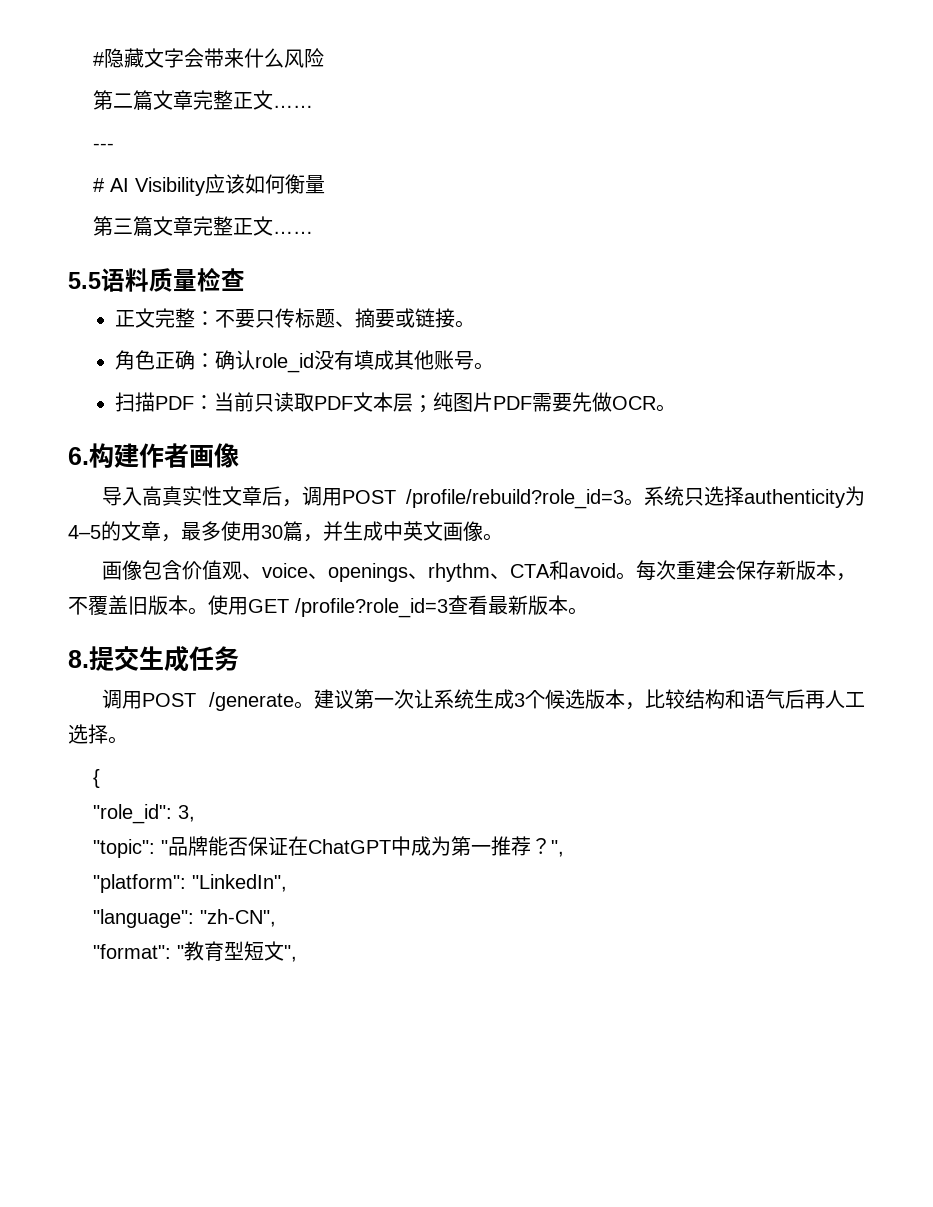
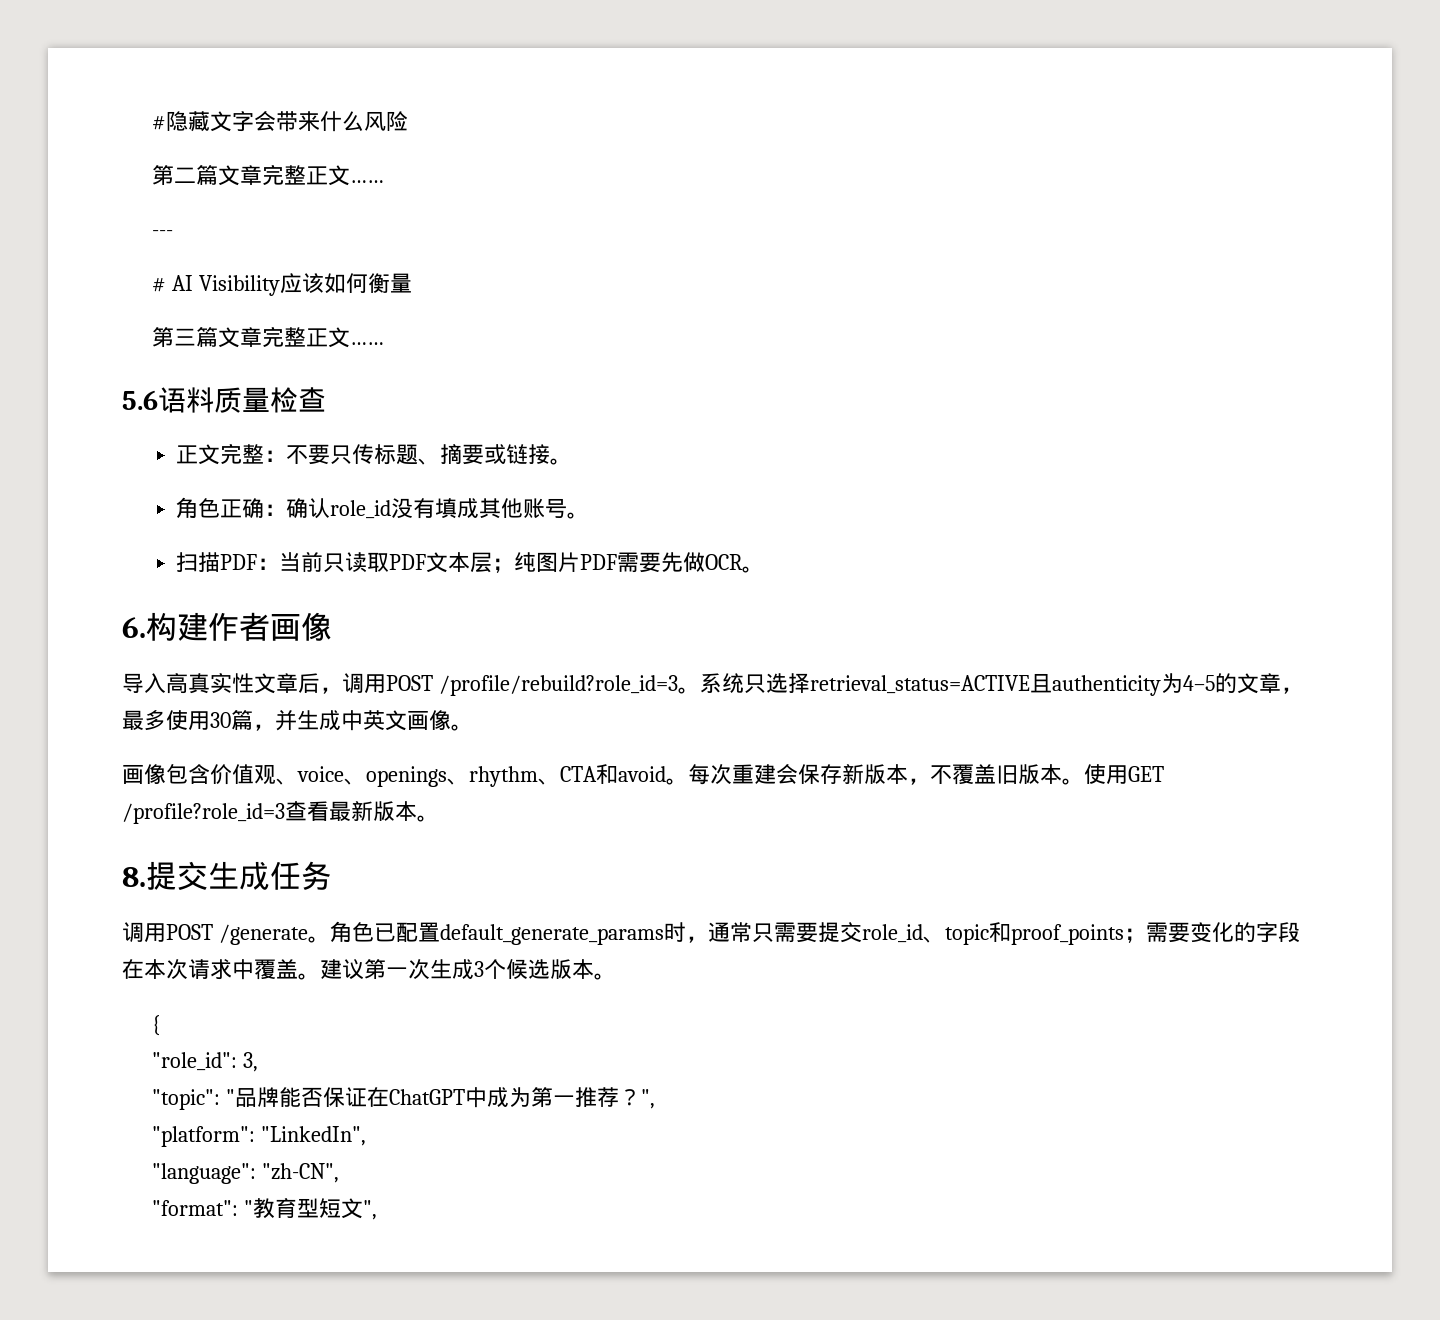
- 5.5语料质量检查
+ 5.6语料质量检查
- 系统只选择authenticity为4–5的文章，最多使用30篇，并生成中英文画像。
+ 系统只选择retrieval_status=ACTIVE且authenticity为4–5的文章，最多使用30篇，并生成中英文画像。
+ 角色已配置default_generate_params时，通常只需要提交role_id、topic和proof_points；需要变化的字段在本次请求中覆盖。
- 建议第一次让系统生成3个候选版本，比较结构和语气后再人工选择。
+ 建议第一次生成3个候选版本。

